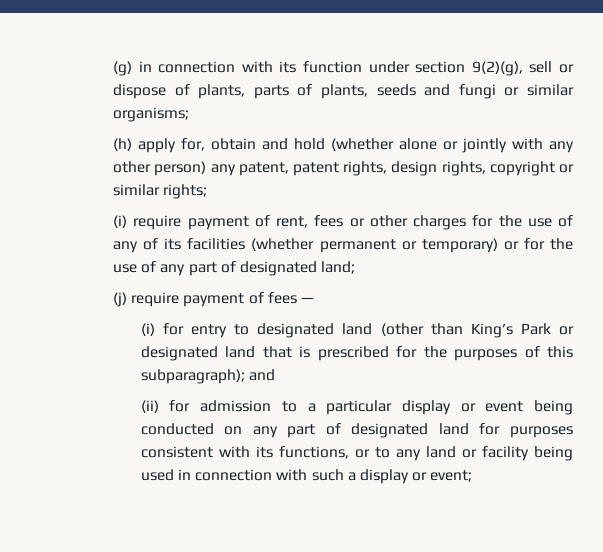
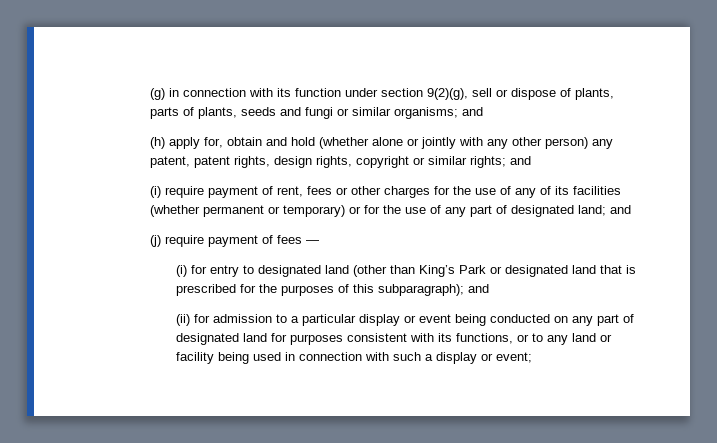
- (g) in connection with its function under section 9(2)(g), sell or dispose of plants, parts of plants, seeds and fungi or similar organisms;
+ (g) in connection with its function under section 9(2)(g), sell or dispose of plants, parts of plants, seeds and fungi or similar organisms; and
- (h) apply for, obtain and hold (whether alone or jointly with any other person) any patent, patent rights, design rights, copyright or similar rights;
+ (h) apply for, obtain and hold (whether alone or jointly with any other person) any patent, patent rights, design rights, copyright or similar rights; and
- (i) require payment of rent, fees or other charges for the use of any of its facilities (whether permanent or temporary) or for the use of any part of designated land;
+ (i) require payment of rent, fees or other charges for the use of any of its facilities (whether permanent or temporary) or for the use of any part of designated land; and

